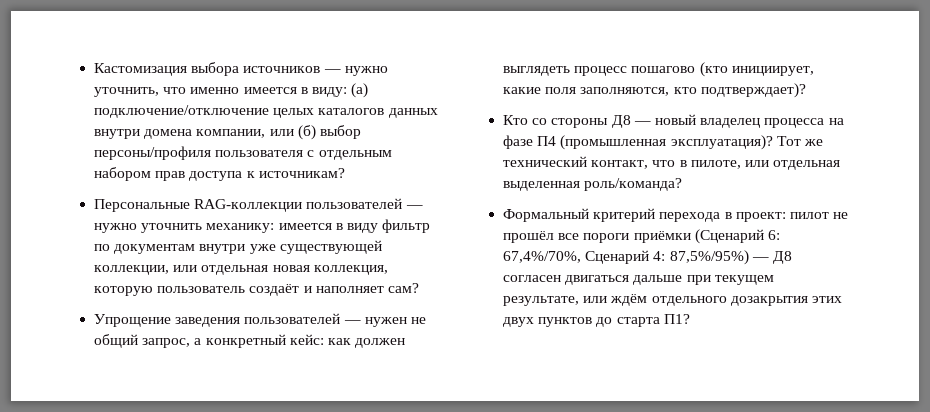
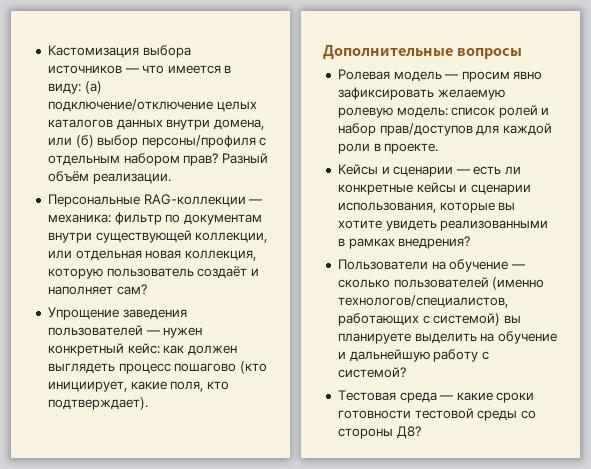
- Кастомизация выбора источников — нужно уточнить, что именно имеется в виду: (а) подключение/отключение целых каталогов данных внутри домена компании, или (б) выбор персоны/профиля пользователя с отдельным набором прав доступа к источникам?
- Персональные RAG-коллекции пользователей — нужно уточнить механику: имеется в виду фильтр по документам внутри уже существующей коллекции, или отдельная новая коллекция, которую пользователь создаёт и наполняет сам?
+ Кастомизация выбора источников — что имеется в виду: (а) подключение/отключение целых каталогов данных внутри домена, или (б) выбор персоны/профиля с отдельным набором прав? Разный объём реализации.
+ Персональные RAG-коллекции — механика: фильтр по документам внутри существующей коллекции, или отдельная новая коллекция, которую пользователь создаёт и наполняет сам?
- Упрощение заведения пользователей — нужен не общий запрос, а конкретный кейс: как должен выглядеть процесс пошагово (кто инициирует, какие поля заполняются, кто подтверждает)?
- Кто со стороны Д8 — новый владелец процесса на фазе П4 (промышленная эксплуатация)? Тот же технический контакт, что в пилоте, или отдельная выделенная роль/команда?
- Формальный критерий перехода в проект: пилот не прошёл все пороги приёмки (Сценарий 6: 67,4%/70%, Сценарий 4: 87,5%/95%) — Д8 согласен двигаться дальше при текущем результате, или ждём отдельного дозакрытия этих двух пунктов до старта П1?
+ Упрощение заведения пользователей — нужен конкретный кейс: как должен выглядеть процесс пошагово (кто инициирует, какие поля, кто подтверждает).
+ Дополнительные вопросы
+ Ролевая модель — просим явно зафиксировать желаемую ролевую модель: список ролей и набор прав/доступов для каждой роли в проекте.
+ Кейсы и сценарии — есть ли конкретные кейсы и сценарии использования, которые вы хотите увидеть реализованными в рамках внедрения?
+ Пользователи на обучение — сколько пользователей (именно технологов/специалистов, работающих с системой) вы планируете выделить на обучение и дальнейшую работу с системой?
+ Тестовая среда — какие сроки готовности тестовой среды со стороны Д8?

